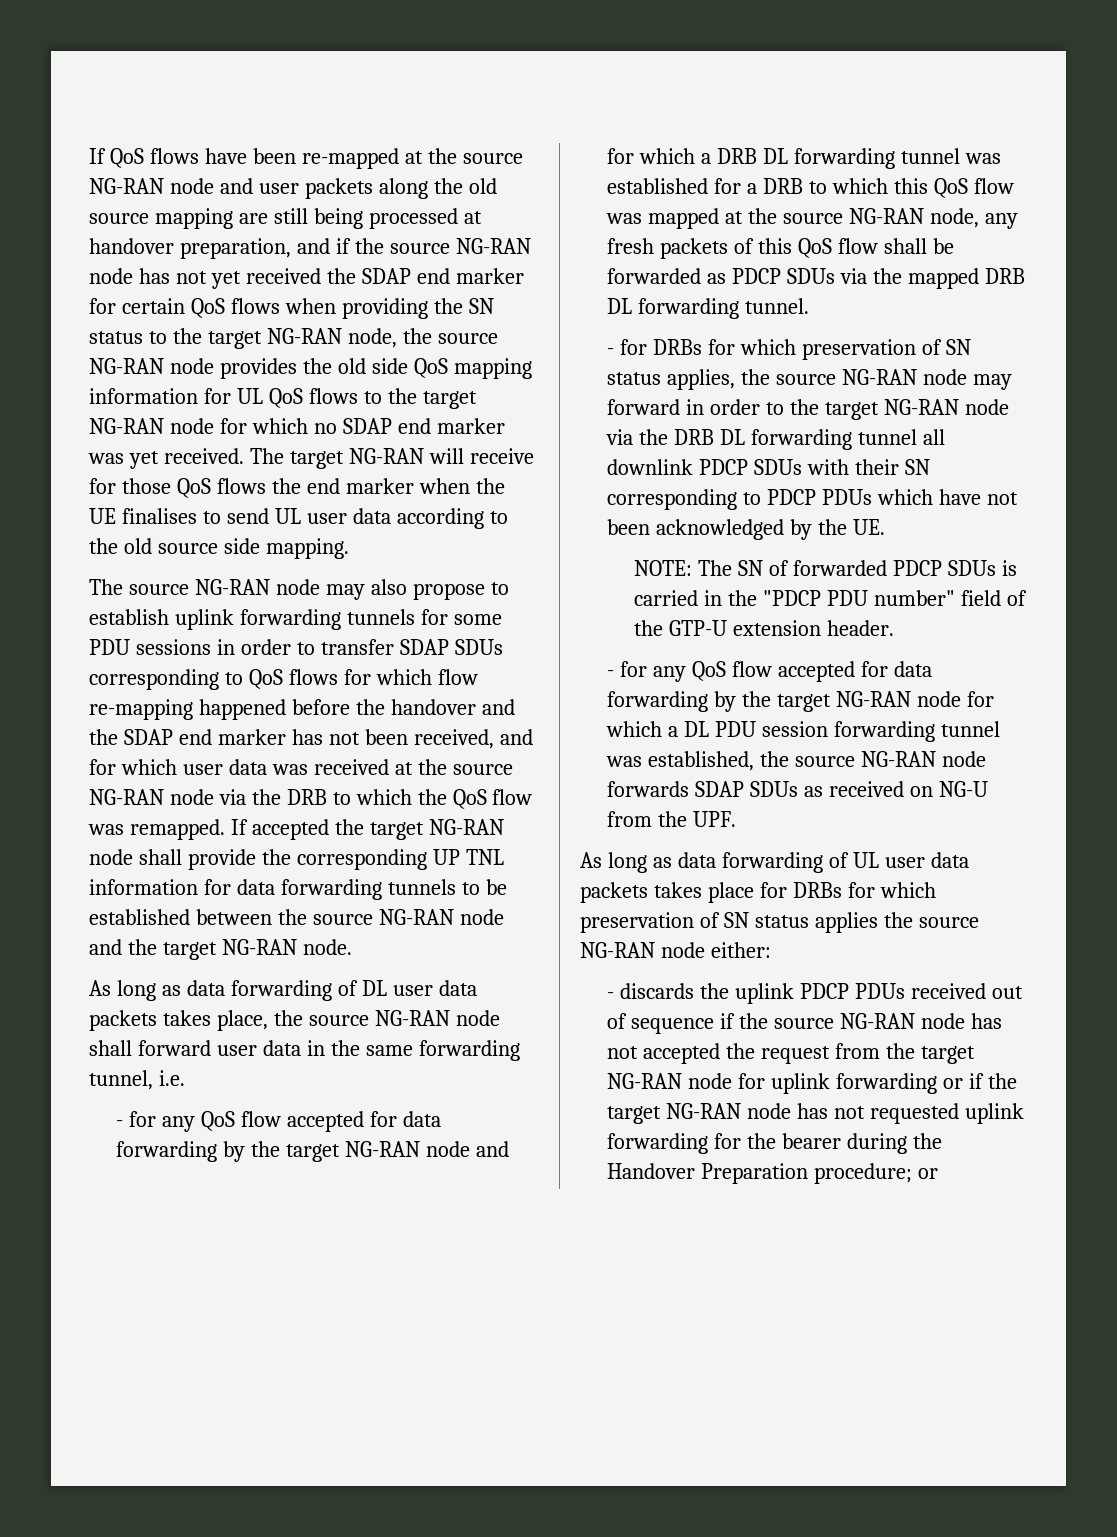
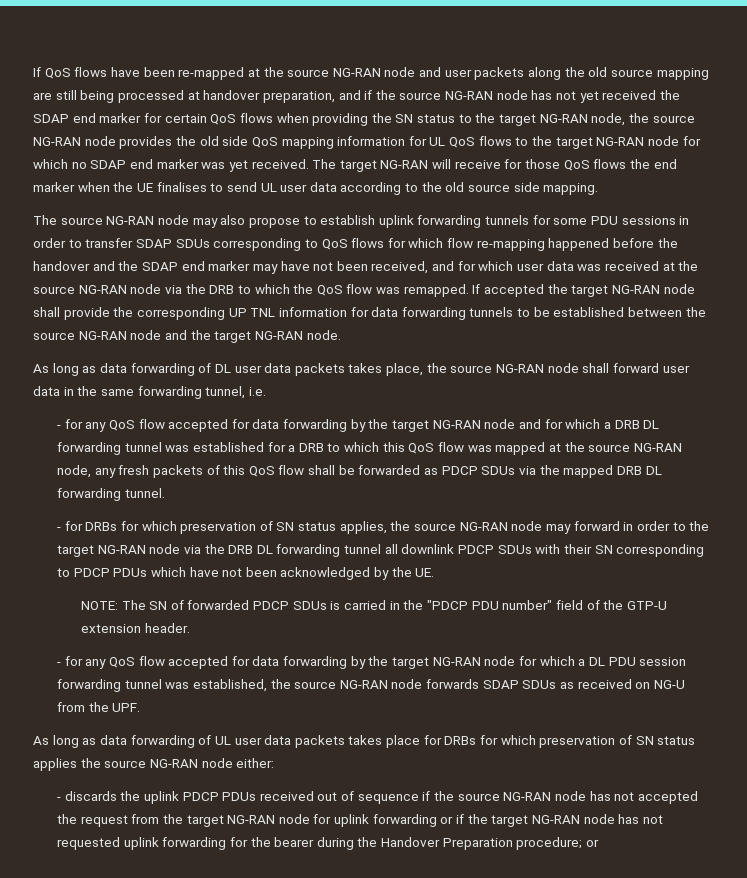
- The source NG-RAN node may also propose to establish uplink forwarding tunnels for some PDU sessions in order to transfer SDAP SDUs corresponding to QoS flows for which flow re-mapping happened before the handover and the SDAP end marker has not been received, and for which user data was received at the source NG-RAN node via the DRB to which the QoS flow was remapped.
+ The source NG-RAN node may also propose to establish uplink forwarding tunnels for some PDU sessions in order to transfer SDAP SDUs corresponding to QoS flows for which flow re-mapping happened before the handover and the SDAP end marker may have not been received, and for which user data was received at the source NG-RAN node via the DRB to which the QoS flow was remapped.

